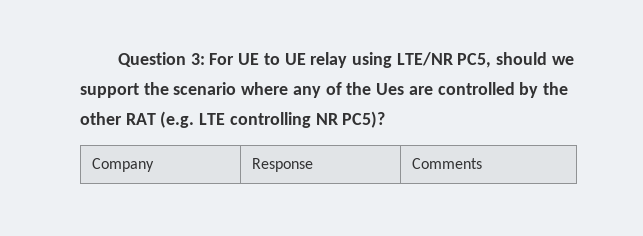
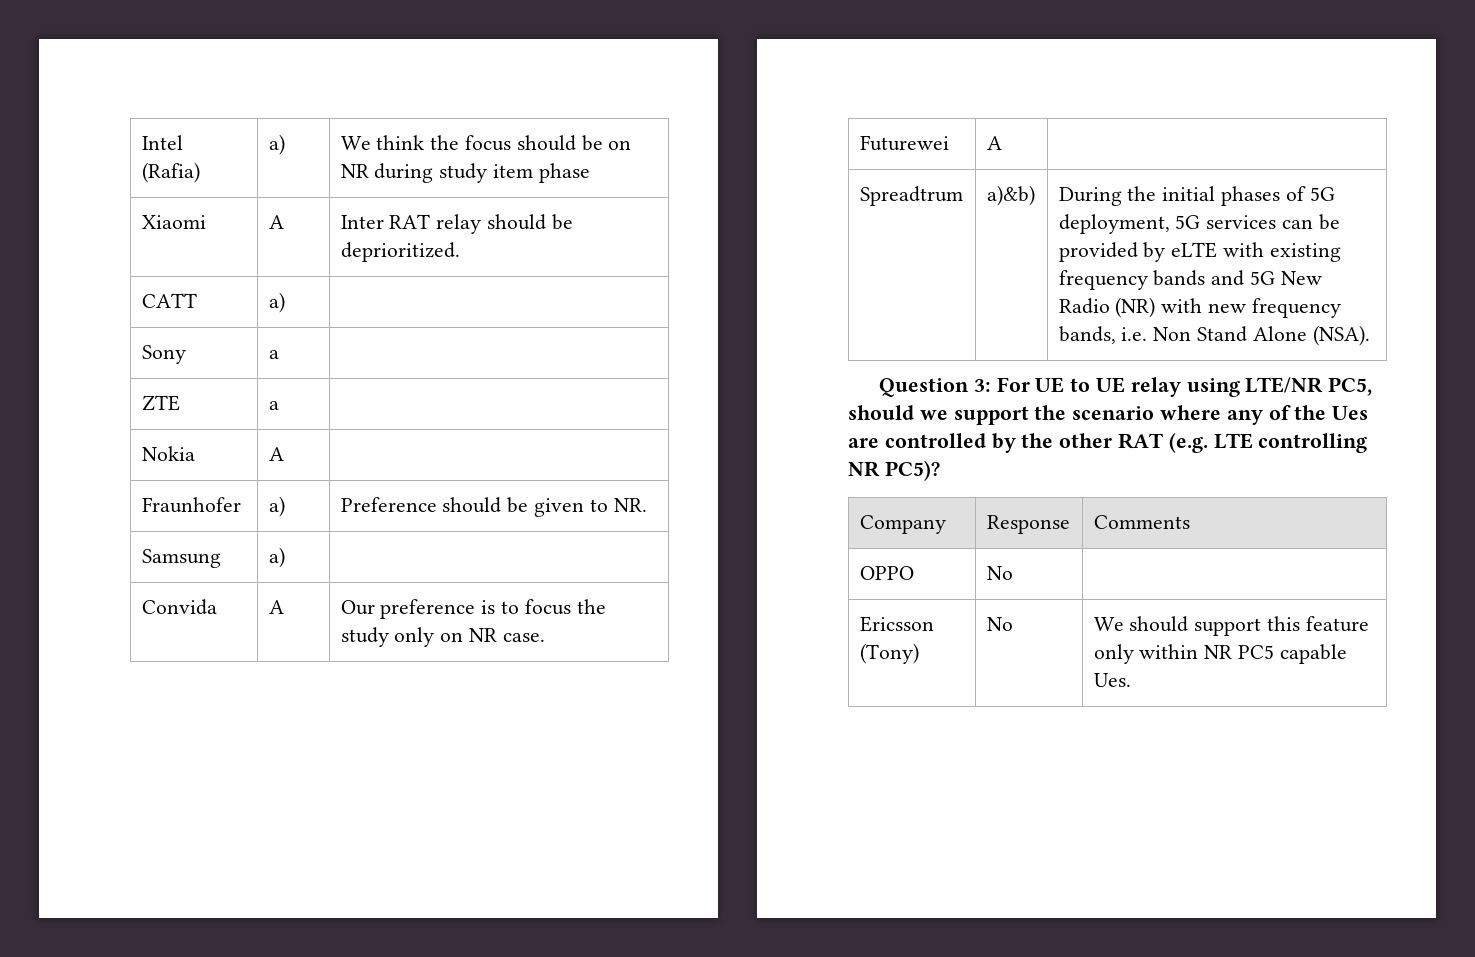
+ Intel (Rafia) | a) | We think the focus should be on NR during study item phase
+ Xiaomi | A | Inter RAT relay should be deprioritized.
+ CATT | a) |
+ Sony | a |
+ ZTE | a |
+ Nokia | A |
+ Fraunhofer | a) | Preference should be given to NR.
+ Samsung | a) |
+ Convida | A | Our preference is to focus the study only on NR case.
+ Futurewei | A |
+ Spreadtrum | a)&b) | During the initial phases of 5G deployment, 5G services can be provided by eLTE with existing frequency bands and 5G New Radio (NR) with new frequency bands, i.e. Non Stand Alone (NSA).
+ OPPO | No |
+ Ericsson (Tony) | No | We should support this feature only within NR PC5 capable Ues.

